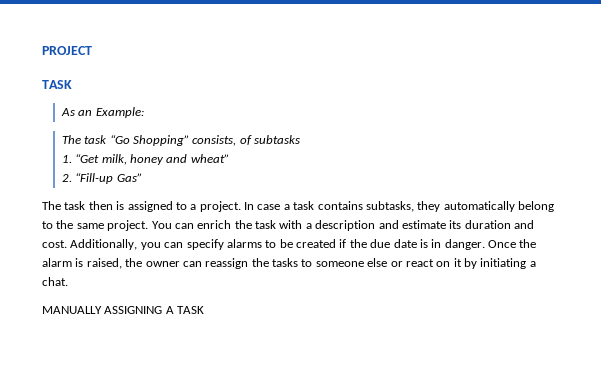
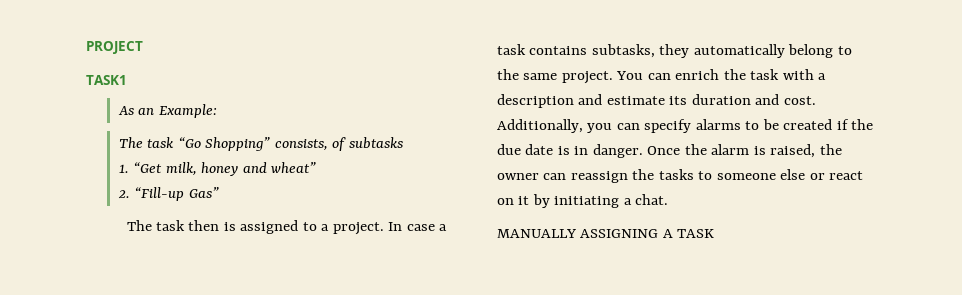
  PROJECT
- TASK
+ TASK1

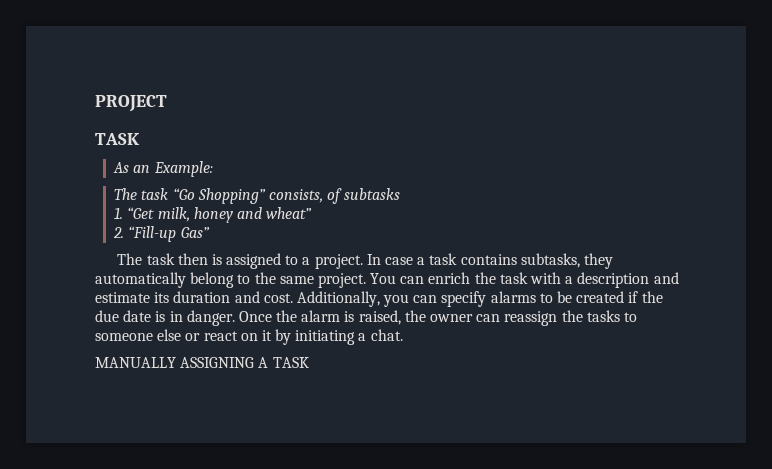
  PROJECT
- TASK1
+ TASK

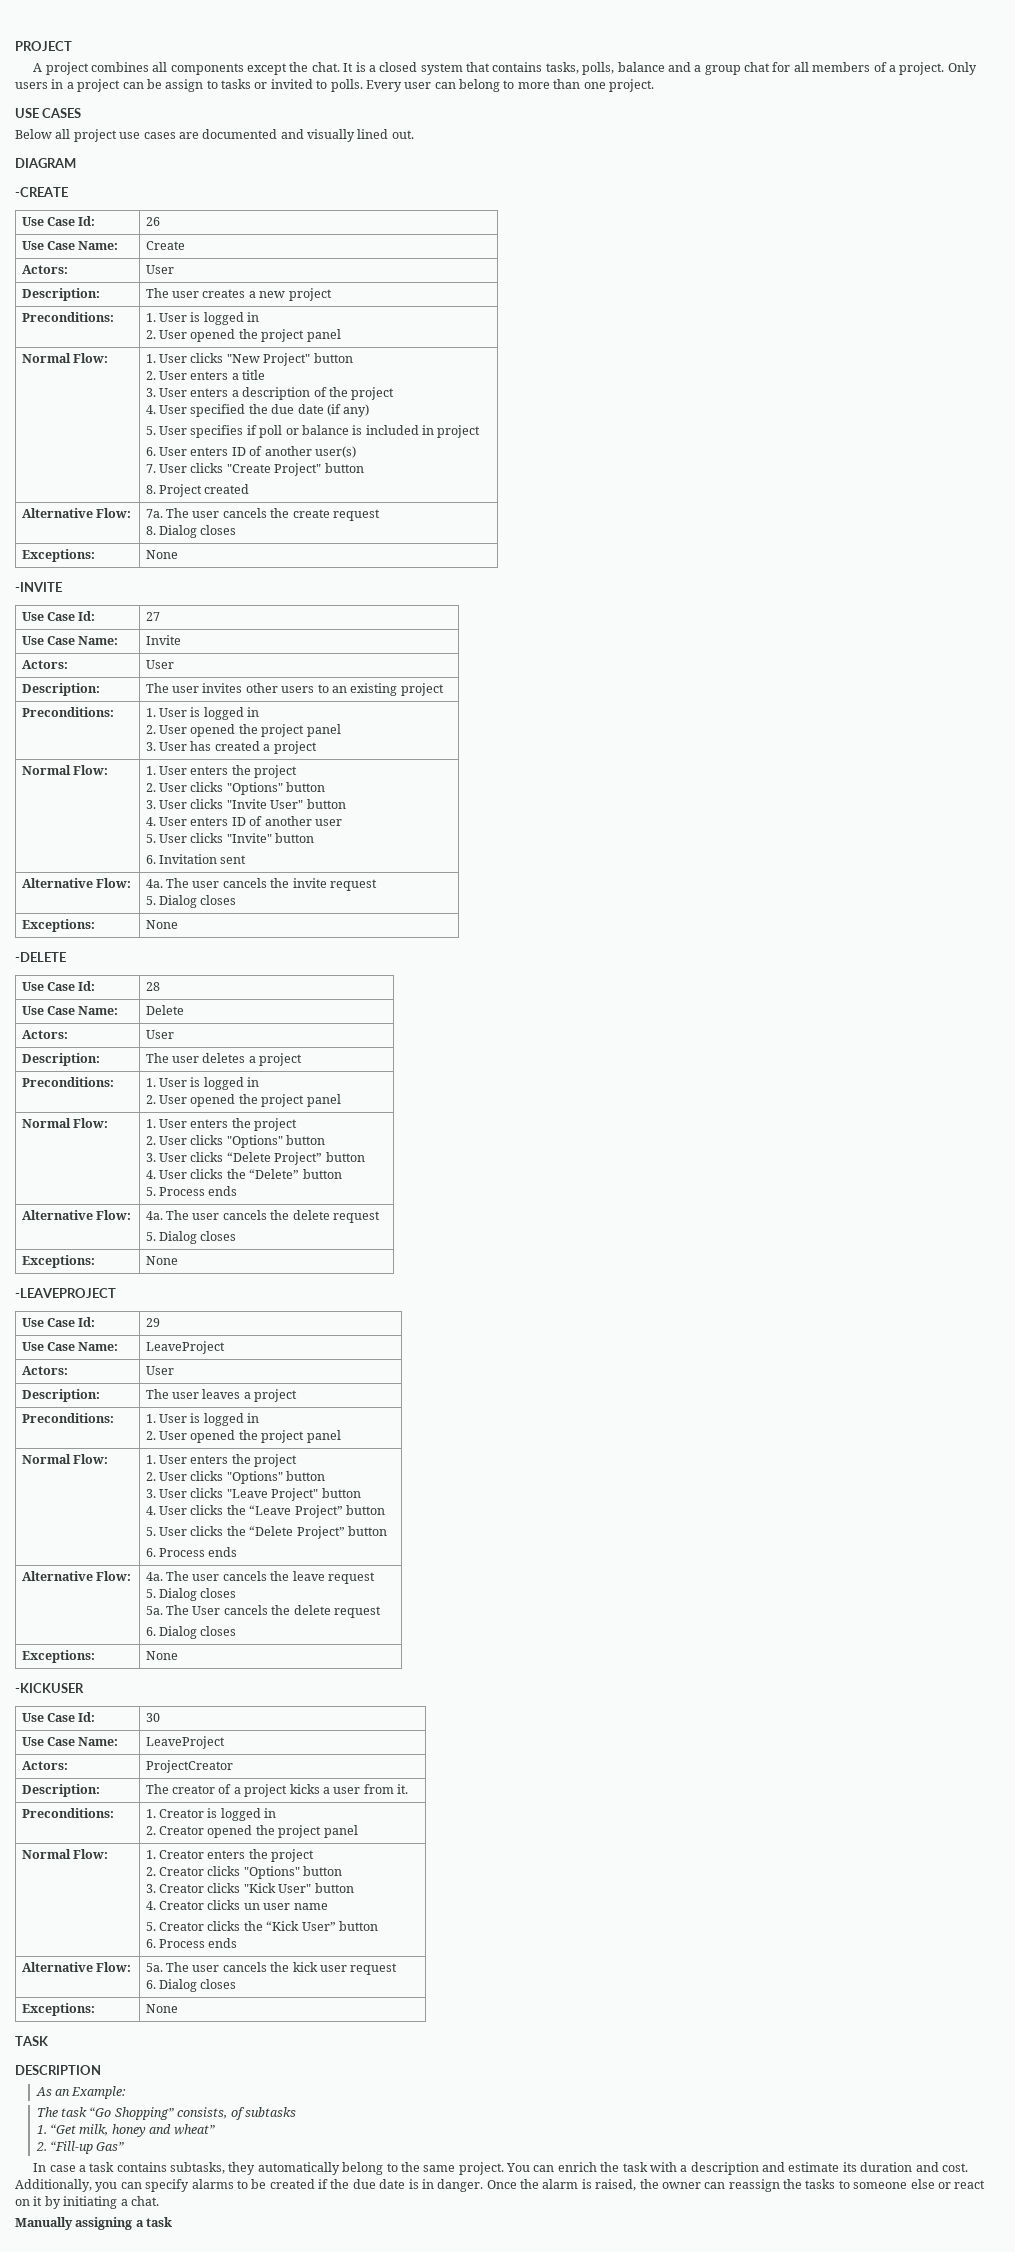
  PROJECT
+ A project combines all components except the chat. It is a closed system that contains tasks, polls, balance and a group chat for all members of a project. Only users in a project can be assign to tasks or invited to polls. Every user can belong to more than one project.
+ USE CASES
+ Below all project use cases are documented and visually lined out.
+ DIAGRAM
+ -CREATE
+ Use Case Id: | 26
+ Use Case Name: | Create
+ Actors: | User
+ Description: | The user creates a new project
+ Preconditions: | 1. User is logged in
+ 2. User opened the project panel
+ Normal Flow: | 1. User clicks "New Project" button
+ 2. User enters a title
+ 3. User enters a description of the project
+ 4. User specified the due date (if any)
+ 5. User specifies if poll or balance is included in project
+ 6. User enters ID of another user(s)
+ 7. User clicks "Create Project" button
+ 8. Project created
+ Alternative Flow: | 7a. The user cancels the create request
+ 8. Dialog closes
+ Exceptions: | None
+ -INVITE
+ Use Case Id: | 27
+ Use Case Name: | Invite
+ Actors: | User
+ Description: | The user invites other users to an existing project
+ Preconditions: | 1. User is logged in
+ 2. User opened the project panel
+ 3. User has created a project
+ Normal Flow: | 1. User enters the project
+ 2. User clicks "Options" button
+ 3. User clicks "Invite User" button
+ 4. User enters ID of another user
+ 5. User clicks "Invite" button
+ 6. Invitation sent
+ Alternative Flow: | 4a. The user cancels the invite request
+ 5. Dialog closes
+ Exceptions: | None
+ -DELETE
+ Use Case Id: | 28
+ Use Case Name: | Delete
+ Actors: | User
+ Description: | The user deletes a project
+ Preconditions: | 1. User is logged in
+ 2. User opened the project panel
+ Normal Flow: | 1. User enters the project
+ 2. User clicks "Options" button
+ 3. User clicks “Delete Project” button
+ 4. User clicks the “Delete” button
+ 5. Process ends
+ Alternative Flow: | 4a. The user cancels the delete request
+ 5. Dialog closes
+ Exceptions: | None
+ -LEAVEPROJECT
+ Use Case Id: | 29
+ Use Case Name: | LeaveProject
+ Actors: | User
+ Description: | The user leaves a project
+ Preconditions: | 1. User is logged in
+ 2. User opened the project panel
+ Normal Flow: | 1. User enters the project
+ 2. User clicks "Options" button
+ 3. User clicks "Leave Project" button
+ 4. User clicks the “Leave Project” button
+ 5. User clicks the “Delete Project” button
+ 6. Process ends
+ Alternative Flow: | 4a. The user cancels the leave request
+ 5. Dialog closes
+ 5a. The User cancels the delete request
+ 6. Dialog closes
+ Exceptions: | None
+ -KICKUSER
+ Use Case Id: | 30
+ Use Case Name: | LeaveProject
+ Actors: | ProjectCreator
+ Description: | The creator of a project kicks a user from it.
+ Preconditions: | 1. Creator is logged in
+ 2. Creator opened the project panel
+ Normal Flow: | 1. Creator enters the project
+ 2. Creator clicks "Options" button
+ 3. Creator clicks "Kick User" button
+ 4. Creator clicks un user name
+ 5. Creator clicks the “Kick User” button
+ 6. Process ends
+ Alternative Flow: | 5a. The user cancels the kick user request
+ 6. Dialog closes
+ Exceptions: | None
  TASK
+ DESCRIPTION
- The task then is assigned to a project.
- MANUALLY ASSIGNING A TASK
+ Manually assigning a task

